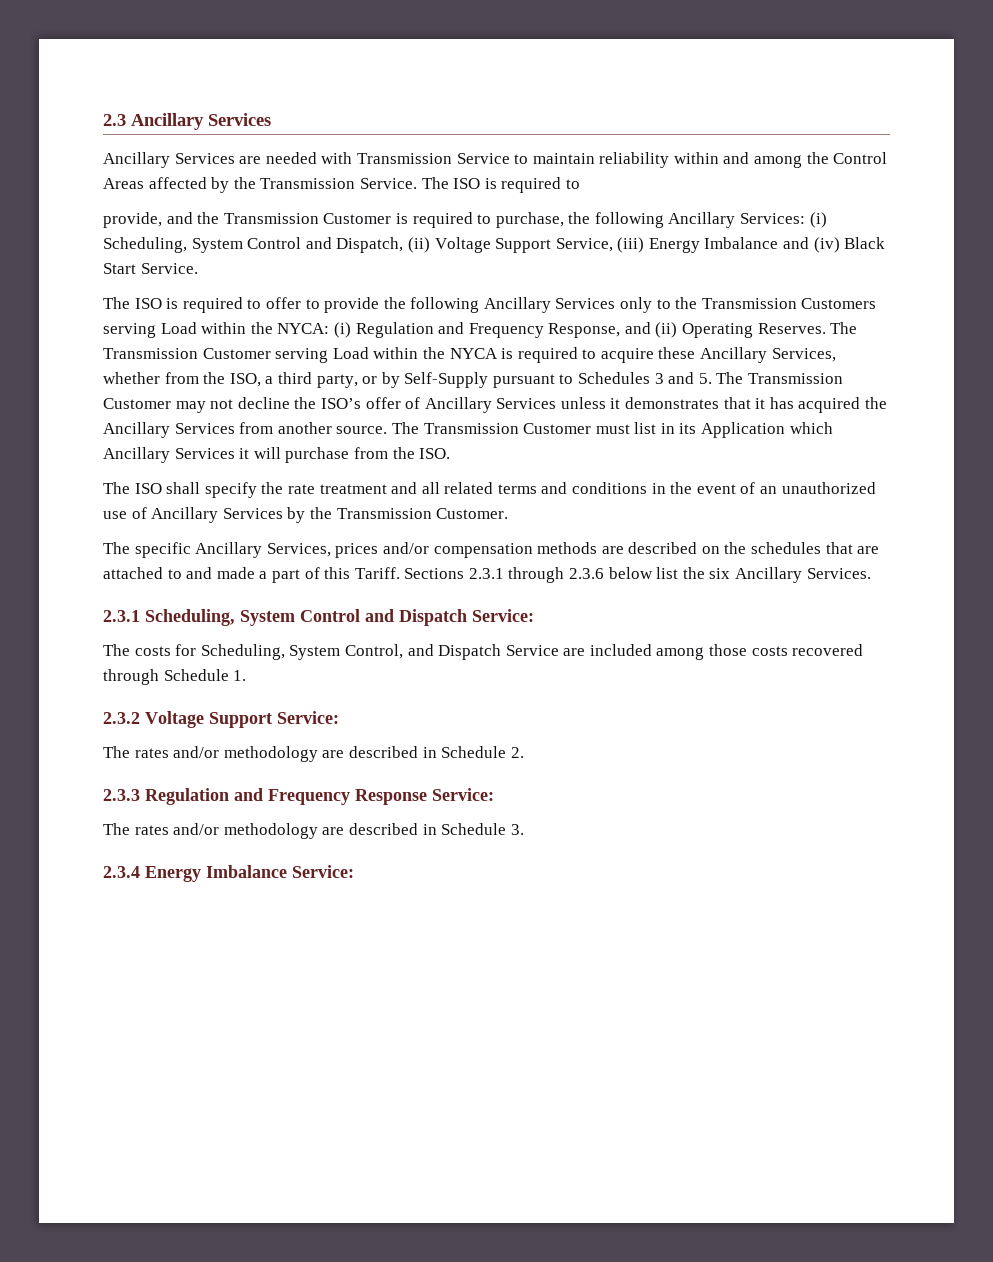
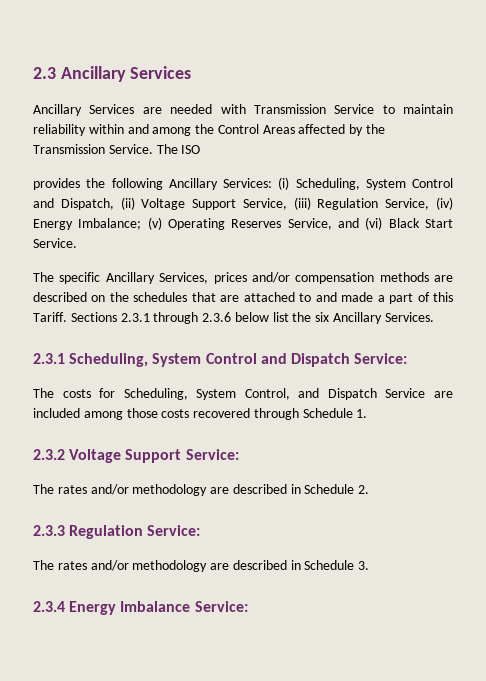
- Ancillary Services are needed with Transmission Service to maintain reliability within and among the Control Areas affected by the Transmission Service. The ISO is required to
- provide, and the Transmission Customer is required to purchase, the following Ancillary Services: (i) Scheduling, System Control and Dispatch, (ii) Voltage Support Service, (iii) Energy Imbalance and (iv) Black Start Service.
- The ISO is required to offer to provide the following Ancillary Services only to the Transmission Customers serving Load within the NYCA: (i) Regulation and Frequency Response, and (ii) Operating Reserves. The Transmission Customer serving Load within the NYCA is required to acquire these Ancillary Services, whether from the ISO, a third party, or by Self-Supply pursuant to Schedules 3 and 5. The Transmission Customer may not decline the ISO’s offer of Ancillary Services unless it demonstrates that it has acquired the Ancillary Services from another source. The Transmission Customer must list in its Application which Ancillary Services it will purchase from the ISO.
- The ISO shall specify the rate treatment and all related terms and conditions in the event of an unauthorized use of Ancillary Services by the Transmission Customer.
+ Ancillary Services are needed with Transmission Service to maintain reliability within and among the Control Areas affected by the Transmission Service. The ISO
+ provides the following Ancillary Services: (i) Scheduling, System Control and Dispatch, (ii) Voltage Support Service, (iii) Regulation Service, (iv) Energy Imbalance; (v) Operating Reserves Service, and (vi) Black Start Service.
- 2.3.3 Regulation and Frequency Response Service:
+ 2.3.3 Regulation Service:

